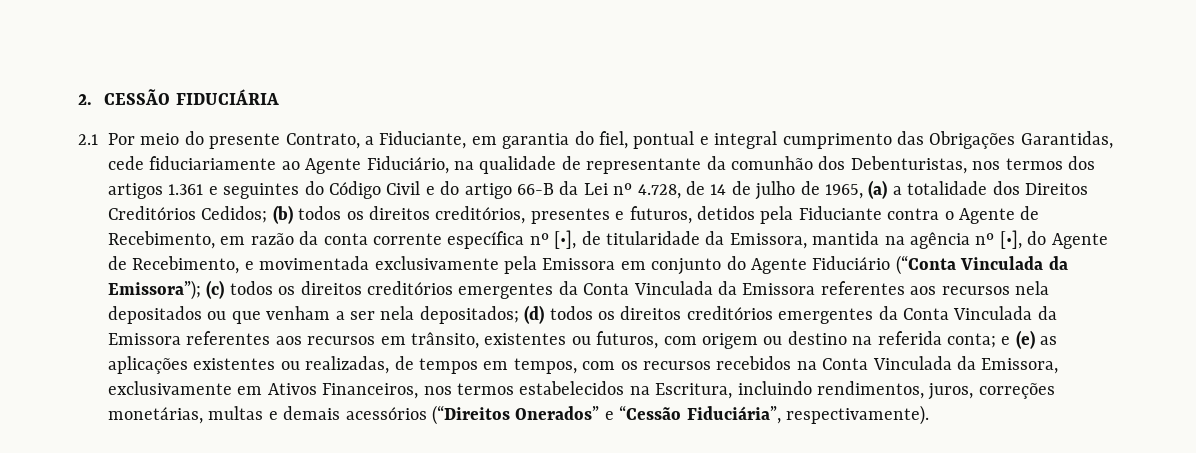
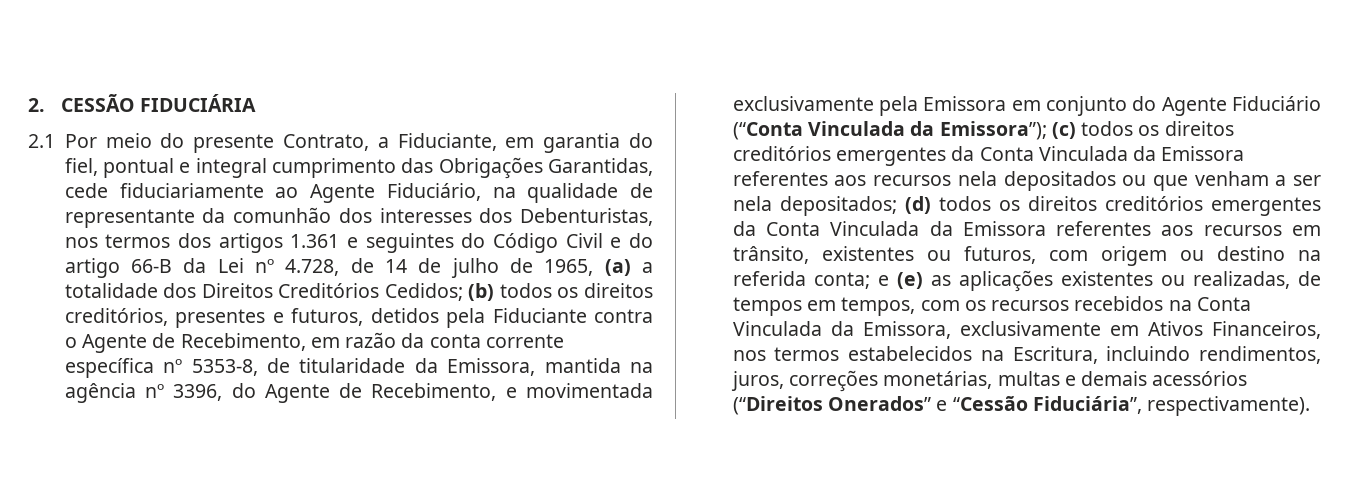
- 2.1 Por meio do presente Contrato, a Fiduciante, em garantia do fiel, pontual e integral cumprimento das Obrigações Garantidas, cede fiduciariamente ao Agente Fiduciário, na qualidade de representante da comunhão dos Debenturistas, nos termos dos artigos 1.361 e seguintes do Código Civil e do artigo 66-B da Lei nº 4.728, de 14 de julho de 1965, (a) a totalidade dos Direitos Creditórios Cedidos;
+ 2.1 Por meio do presente Contrato, a Fiduciante, em garantia do fiel, pontual e integral cumprimento das Obrigações Garantidas, cede fiduciariamente ao Agente Fiduciário, na qualidade de representante da comunhão dos interesses dos Debenturistas, nos termos dos artigos 1.361 e seguintes do Código Civil e do artigo 66-B da Lei nº 4.728, de 14 de julho de 1965, (a) a totalidade dos Direitos Creditórios Cedidos;
- (b) todos os direitos creditórios, presentes e futuros, detidos pela Fiduciante contra o Agente de Recebimento, em razão da conta corrente específica nº [•], de titularidade da Emissora, mantida na agência nº [•], do Agente de Recebimento, e movimentada exclusivamente pela Emissora em conjunto do Agente Fiduciário (“Conta Vinculada da Emissora”);
+ (b) todos os direitos creditórios, presentes e futuros, detidos pela Fiduciante contra o Agente de Recebimento, em razão da conta corrente específica nº 5353-8, de titularidade da Emissora, mantida na agência nº 3396, do Agente de Recebimento, e movimentada exclusivamente pela Emissora em conjunto do Agente Fiduciário (“Conta Vinculada da Emissora”);

